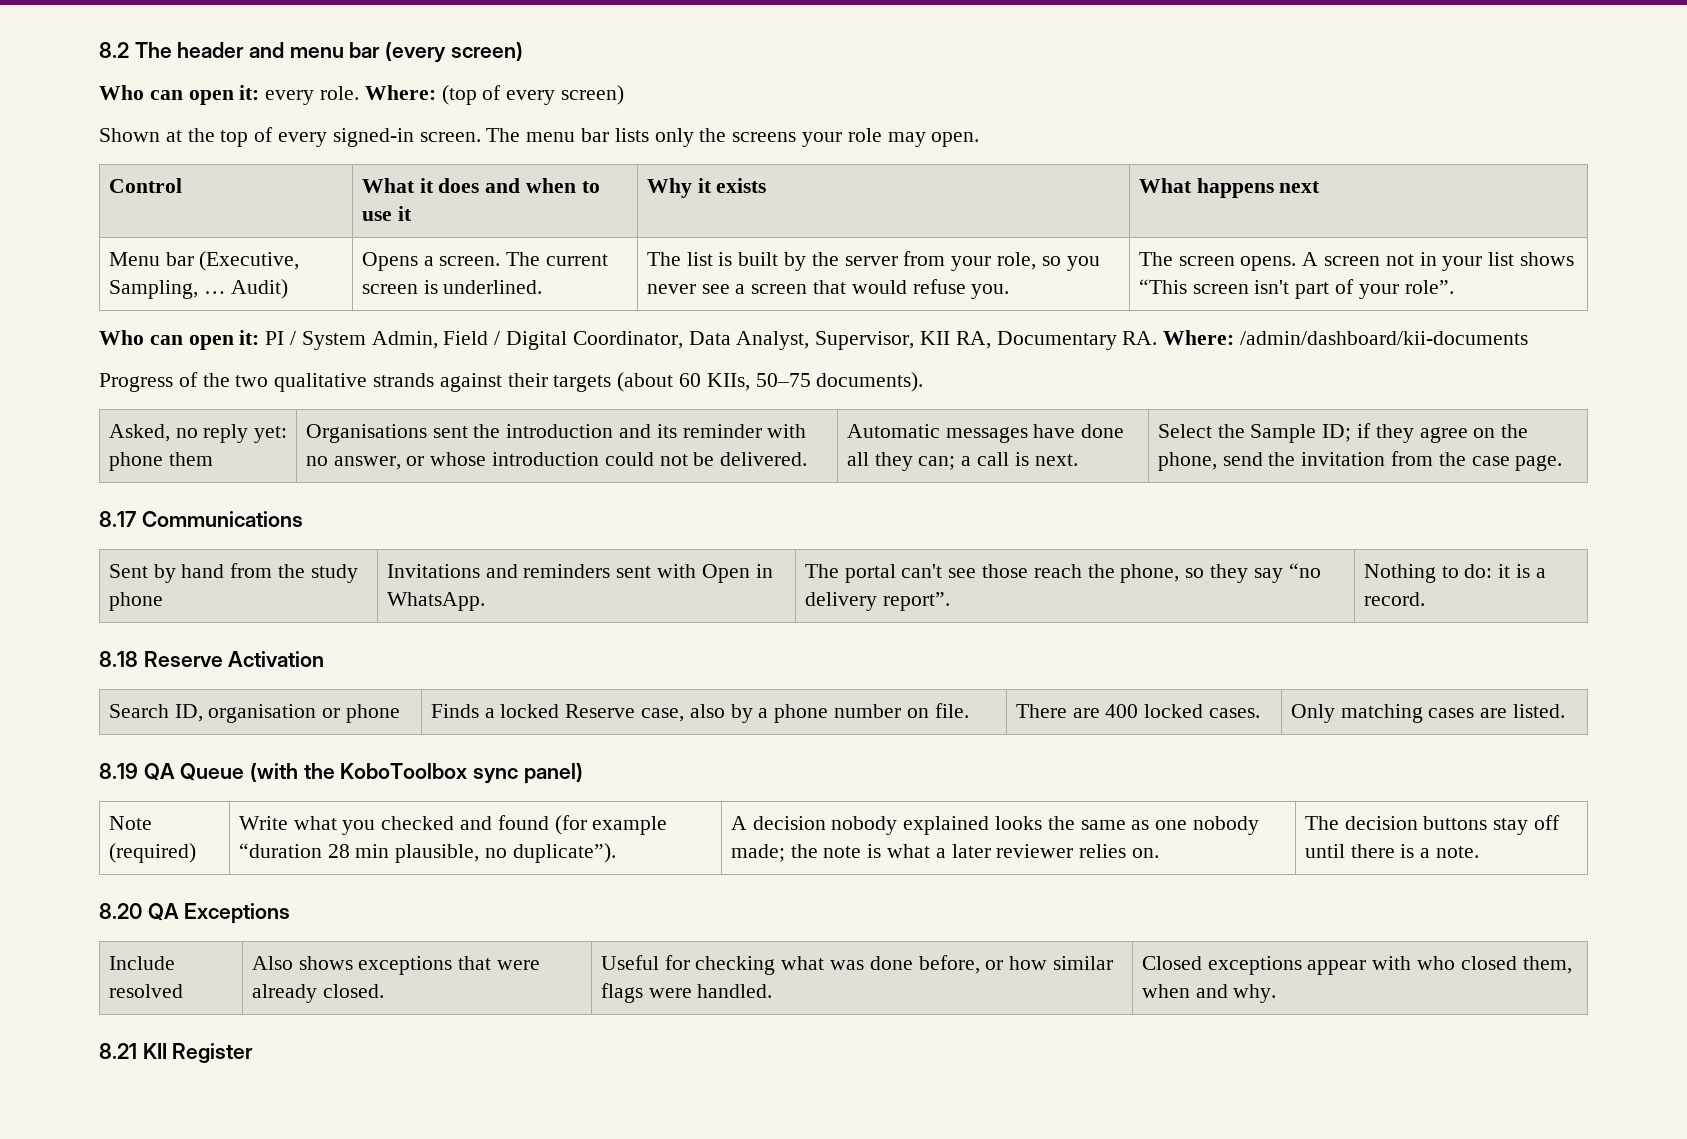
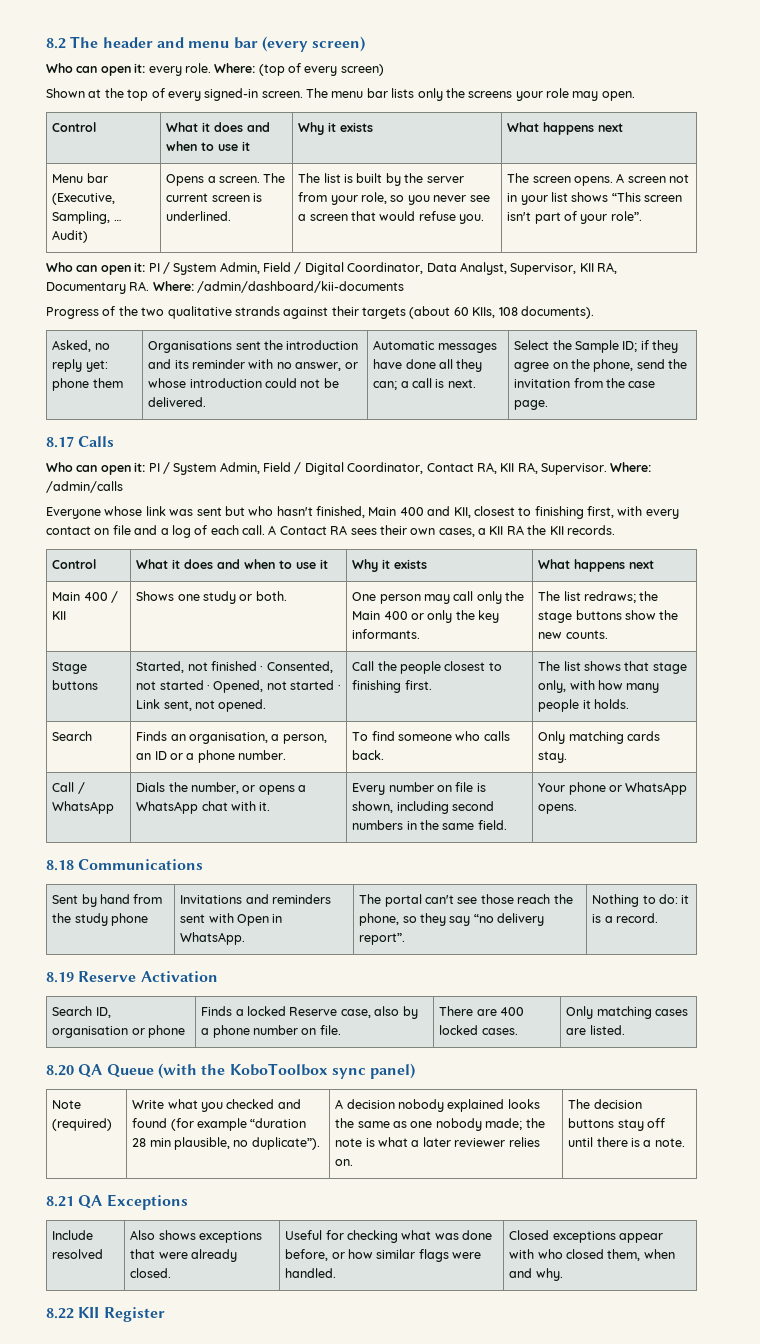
- Progress of the two qualitative strands against their targets (about 60 KIIs, 50–75 documents).
+ Progress of the two qualitative strands against their targets (about 60 KIIs, 108 documents).
- 8.17 Communications
+ 8.17 Calls
+ Who can open it: PI / System Admin, Field / Digital Coordinator, Contact RA, KII RA, Supervisor. Where: /admin/calls
+ Everyone whose link was sent but who hasn't finished, Main 400 and KII, closest to finishing first, with every contact on file and a log of each call. A Contact RA sees their own cases, a KII RA the KII records.
+ Control | What it does and when to use it | Why it exists | What happens next
+ Main 400 / KII | Shows one study or both. | One person may call only the Main 400 or only the key informants. | The list redraws; the stage buttons show the new counts.
+ Stage buttons | Started, not finished · Consented, not started · Opened, not started · Link sent, not opened. | Call the people closest to finishing first. | The list shows that stage only, with how many people it holds.
+ Search | Finds an organisation, a person, an ID or a phone number. | To find someone who calls back. | Only matching cards stay.
+ Call / WhatsApp | Dials the number, or opens a WhatsApp chat with it. | Every number on file is shown, including second numbers in the same field. | Your phone or WhatsApp opens.
+ 8.18 Communications
- 8.18 Reserve Activation
+ 8.19 Reserve Activation
- 8.19 QA Queue (with the KoboToolbox sync panel)
+ 8.20 QA Queue (with the KoboToolbox sync panel)
- 8.20 QA Exceptions
+ 8.21 QA Exceptions
- 8.21 KII Register
+ 8.22 KII Register

